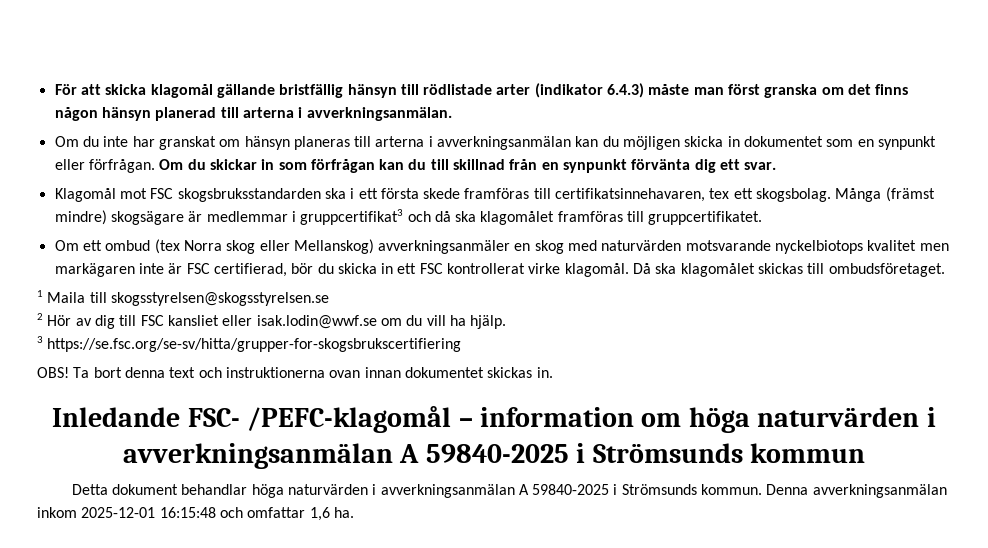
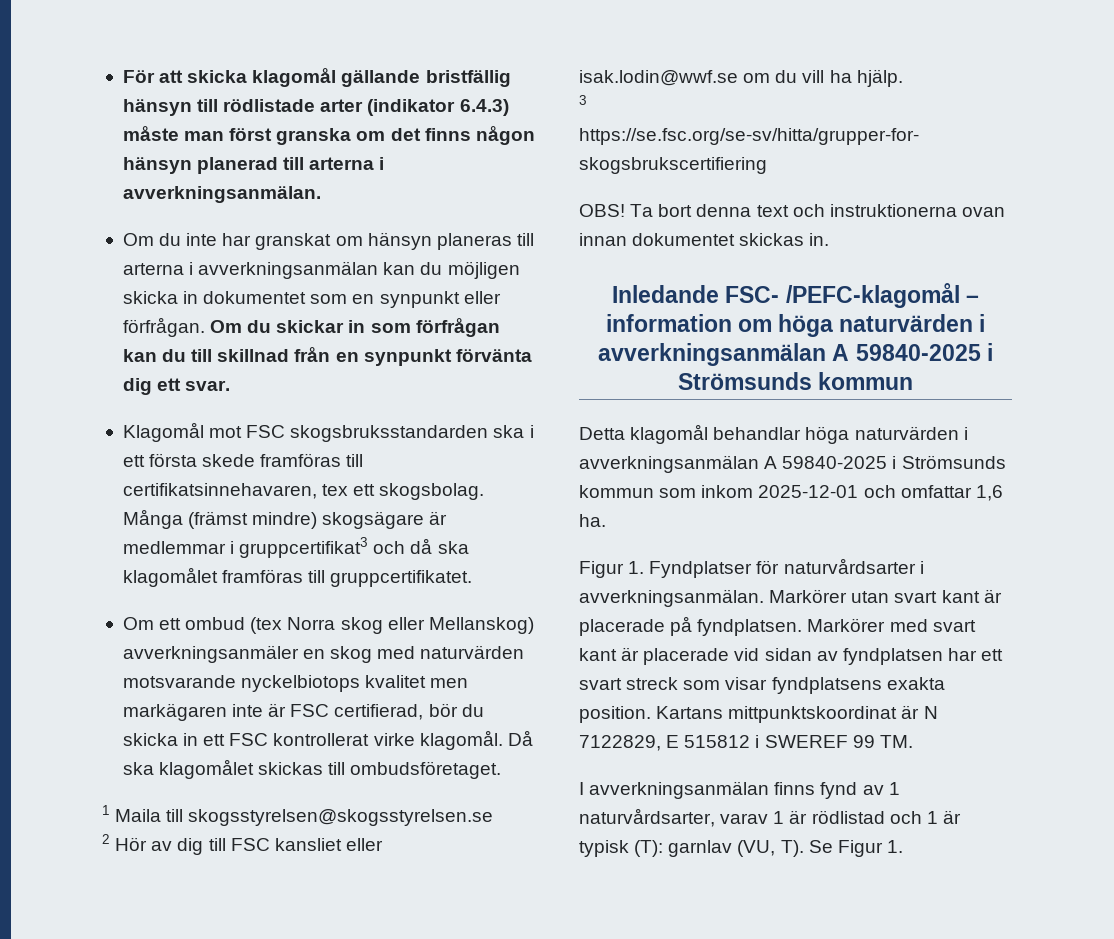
- Detta dokument behandlar höga naturvärden i avverkningsanmälan A 59840-2025 i Strömsunds kommun. Denna avverkningsanmälan inkom 2025-12-01 16:15:48 och omfattar 1,6 ha.
+ Detta klagomål behandlar höga naturvärden i avverkningsanmälan A 59840-2025 i Strömsunds kommun som inkom 2025-12-01 och omfattar 1,6 ha.
+ Figur 1. Fyndplatser för naturvårdsarter i avverkningsanmälan. Markörer utan svart kant är placerade på fyndplatsen. Markörer med svart kant är placerade vid sidan av fyndplatsen har ett svart streck som visar fyndplatsens exakta position. Kartans mittpunktskoordinat är N 7122829, E 515812 i SWEREF 99 TM.
+ I avverkningsanmälan finns fynd av 1 naturvårdsarter, varav 1 är rödlistad och 1 är typisk (T): garnlav (VU, T). Se Figur 1.

